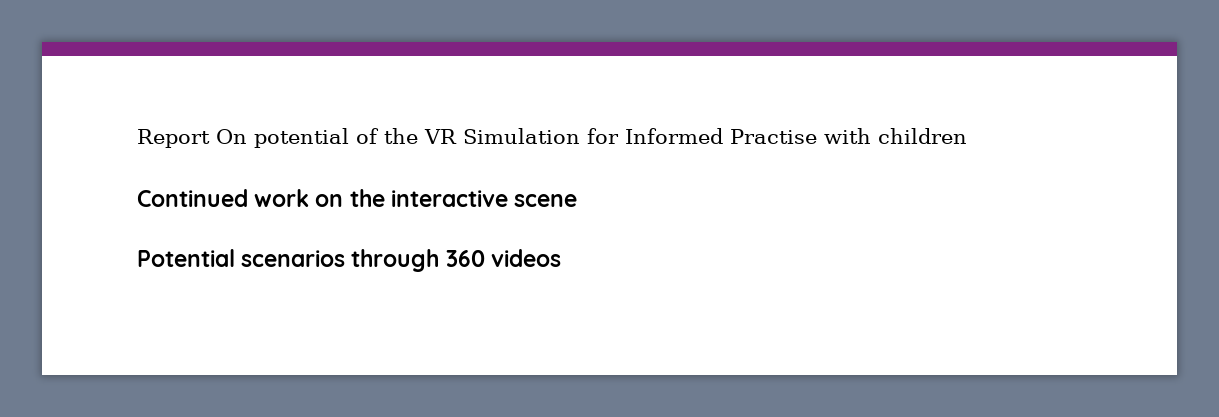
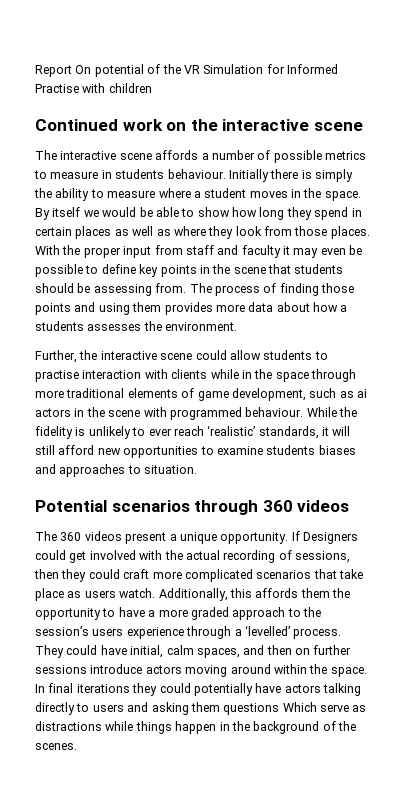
+ The interactive scene affords a number of possible metrics to measure in students behaviour. Initially there is simply the ability to measure where a student moves in the space. By itself we would be able to show how long they spend in certain places as well as where they look from those places. With the proper input from staff and faculty it may even be possible to define key points in the scene that students should be assessing from. The process of finding those points and using them provides more data about how a students assesses the environment.
+ Further, the interactive scene could allow students to practise interaction with clients while in the space through more traditional elements of game development, such as ai actors in the scene with programmed behaviour. While the fidelity is unlikely to ever reach ‘realistic’ standards, it will still afford new opportunities to examine students biases and approaches to situation.
+ The 360 videos present a unique opportunity. If Designers could get involved with the actual recording of sessions, then they could craft more complicated scenarios that take place as users watch. Additionally, this affords them the opportunity to have a more graded approach to the session’s users experience through a ‘levelled’ process. They could have initial, calm spaces, and then on further sessions introduce actors moving around within the space. In final iterations they could potentially have actors talking directly to users and asking them questions Which serve as distractions while things happen in the background of the scenes.

